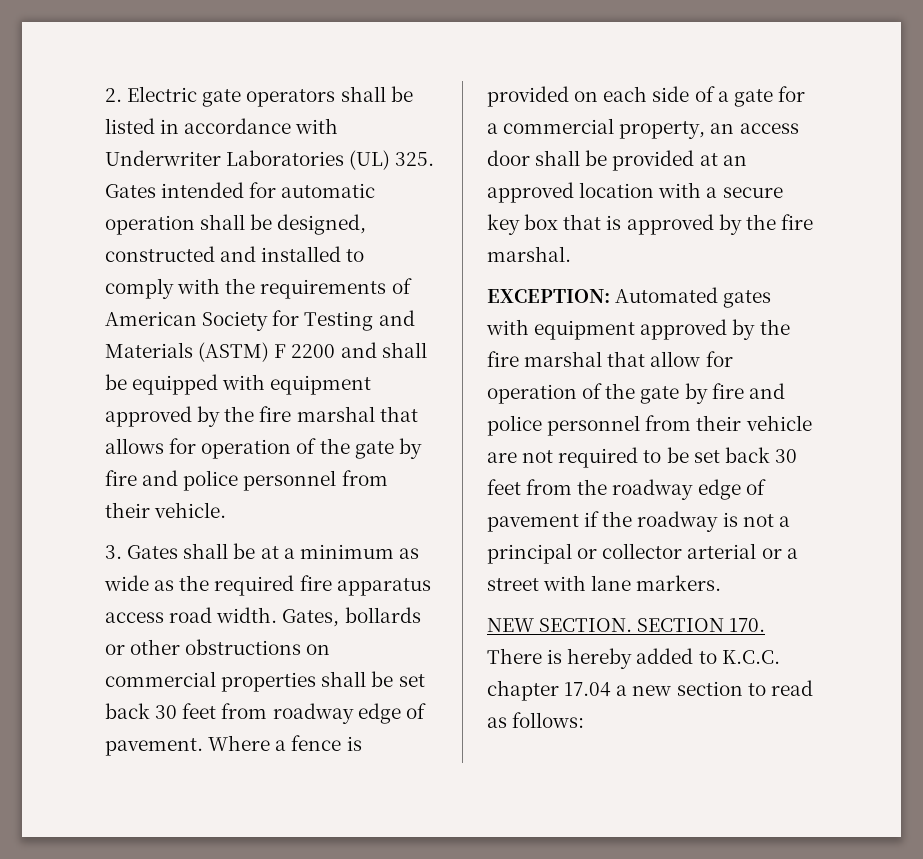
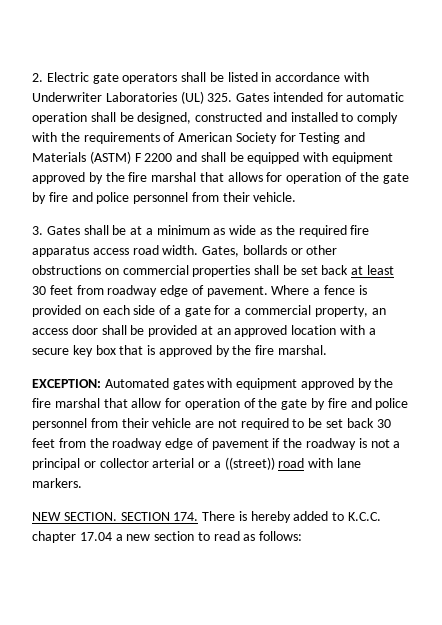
- Gates, bollards or other obstructions on commercial properties shall be set back 30 feet from roadway edge of pavement.
+ Gates, bollards or other obstructions on commercial properties shall be set back at least 30 feet from roadway edge of pavement.
- EXCEPTION: Automated gates with equipment approved by the fire marshal that allow for operation of the gate by fire and police personnel from their vehicle are not required to be set back 30 feet from the roadway edge of pavement if the roadway is not a principal or collector arterial or a street with lane markers.
+ EXCEPTION: Automated gates with equipment approved by the fire marshal that allow for operation of the gate by fire and police personnel from their vehicle are not required to be set back 30 feet from the roadway edge of pavement if the roadway is not a principal or collector arterial or a ((street)) road with lane markers.
- SECTION 170. There is hereby added to K.C.C. chapter 17.04 a new section to read as follows:
+ SECTION 174. There is hereby added to K.C.C. chapter 17.04 a new section to read as follows:

